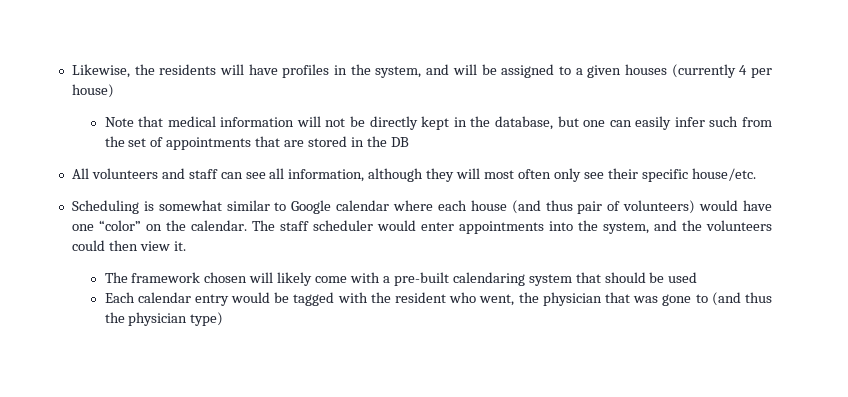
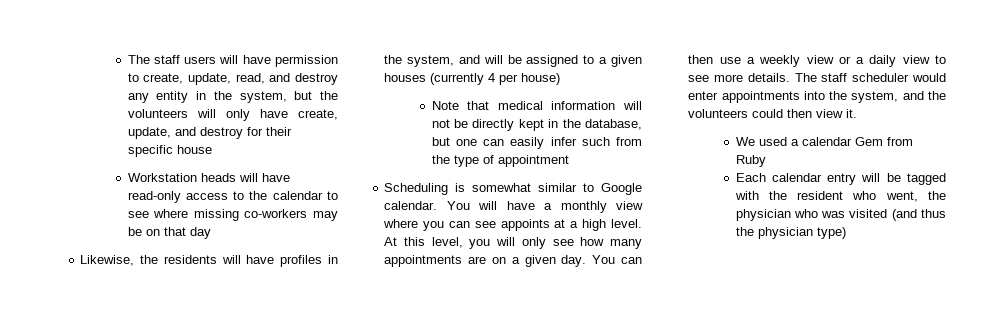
+ The staff users will have permission to create, update, read, and destroy any entity in the system, but the volunteers will only have create, update, and destroy for their specific house
+ Workstation heads will have read-only access to the calendar to see where missing co-workers may be on that day
- Note that medical information will not be directly kept in the database, but one can easily infer such from the set of appointments that are stored in the DB
- All volunteers and staff can see all information, although they will most often only see their specific house/etc.
+ Note that medical information will not be directly kept in the database, but one can easily infer such from the type of appointment
- Scheduling is somewhat similar to Google calendar where each house (and thus pair of volunteers) would have one “color” on the calendar.
+ Scheduling is somewhat similar to Google calendar. You will have a monthly view where you can see appoints at a high level. At this level, you will only see how many appointments are on a given day. You can then use a weekly view or a daily view to see more details.
- The framework chosen will likely come with a pre-built calendaring system that should be used
+ We used a calendar Gem from Ruby
- Each calendar entry would be tagged with the resident who went, the physician that was gone to (and thus the physician type)
+ Each calendar entry will be tagged with the resident who went, the physician who was visited (and thus the physician type)

